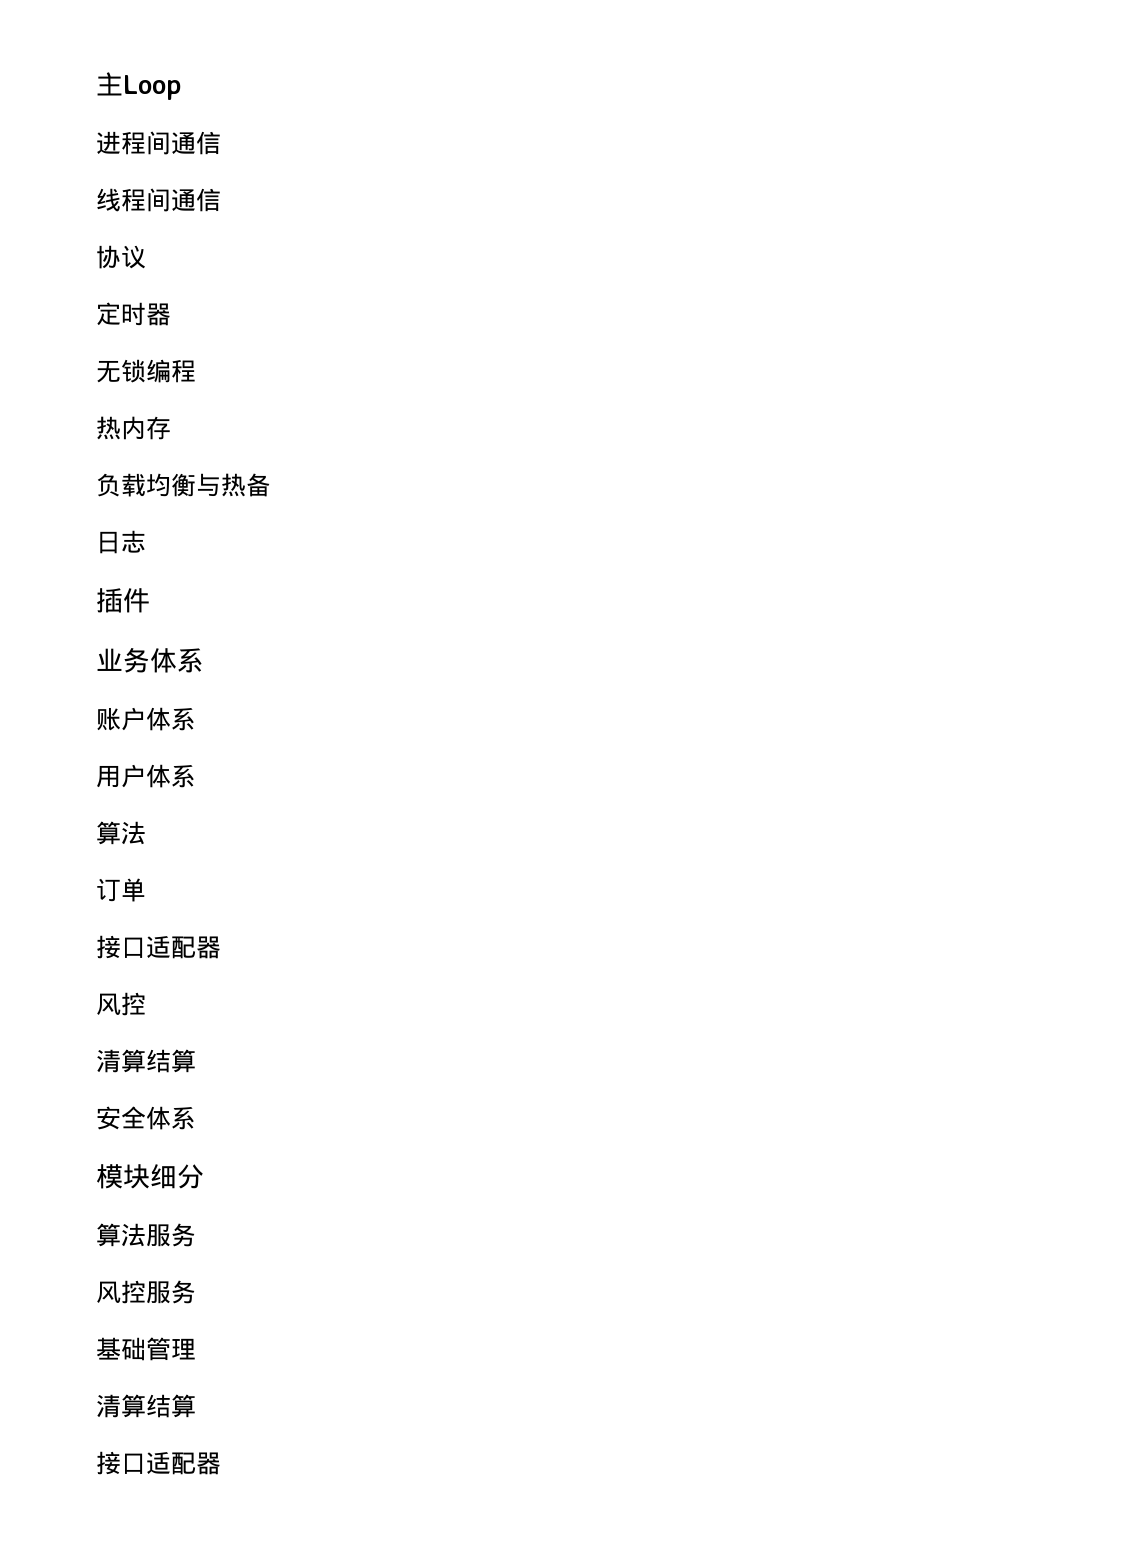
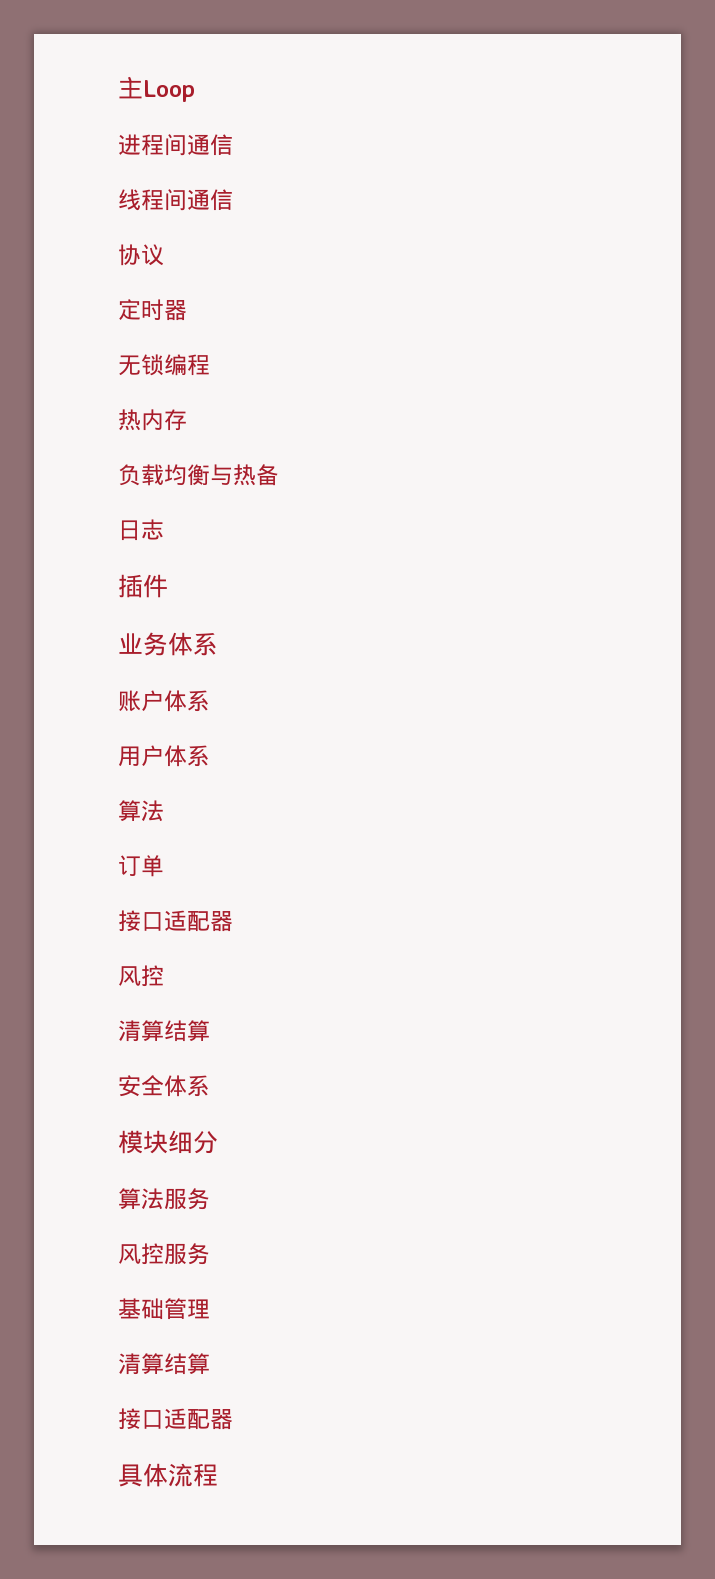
+ 具体流程

